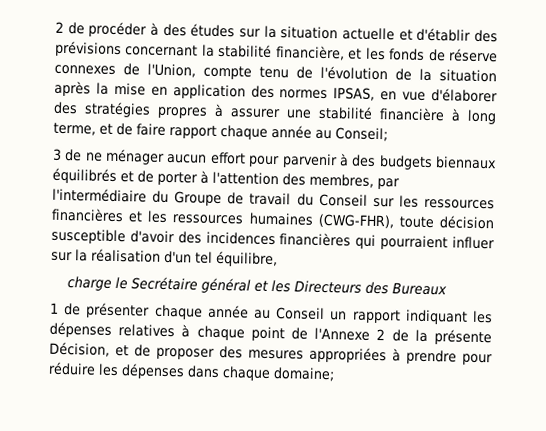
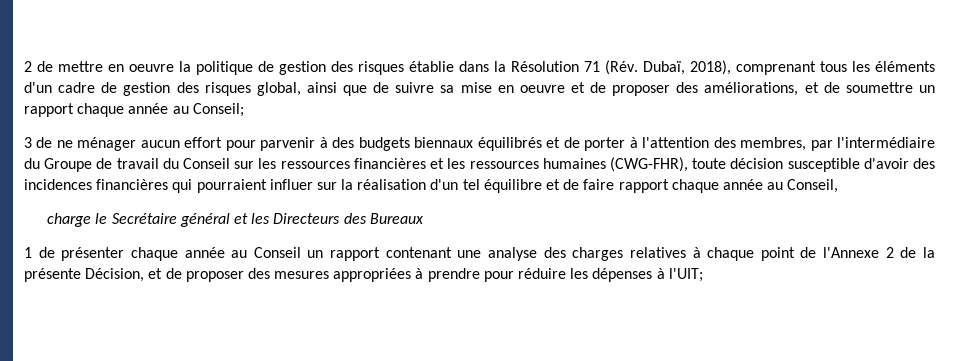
- 2 de procéder à des études sur la situation actuelle et d'établir des prévisions concernant la stabilité financière, et les fonds de réserve connexes de l'Union, compte tenu de l'évolution de la situation après la mise en application des normes IPSAS, en vue d'élaborer des stratégies propres à assurer une stabilité financière à long terme, et de faire rapport chaque année au Conseil;
+ 2 de mettre en oeuvre la politique de gestion des risques établie dans la Résolution 71 (Rév. Dubaï, 2018), comprenant tous les éléments d'un cadre de gestion des risques global, ainsi que de suivre sa mise en oeuvre et de proposer des améliorations, et de soumettre un rapport chaque année au Conseil;
- 3 de ne ménager aucun effort pour parvenir à des budgets biennaux équilibrés et de porter à l'attention des membres, par l'intermédiaire du Groupe de travail du Conseil sur les ressources financières et les ressources humaines (CWG-FHR), toute décision susceptible d'avoir des incidences financières qui pourraient influer sur la réalisation d'un tel équilibre,
+ 3 de ne ménager aucun effort pour parvenir à des budgets biennaux équilibrés et de porter à l'attention des membres, par l'intermédiaire du Groupe de travail du Conseil sur les ressources financières et les ressources humaines (CWG-FHR), toute décision susceptible d'avoir des incidences financières qui pourraient influer sur la réalisation d'un tel équilibre et de faire rapport chaque année au Conseil,
- 1 de présenter chaque année au Conseil un rapport indiquant les dépenses relatives à chaque point de l'Annexe 2 de la présente Décision, et de proposer des mesures appropriées à prendre pour réduire les dépenses dans chaque domaine;
+ 1 de présenter chaque année au Conseil un rapport contenant une analyse des charges relatives à chaque point de l'Annexe 2 de la présente Décision, et de proposer des mesures appropriées à prendre pour réduire les dépenses à l'UIT;

